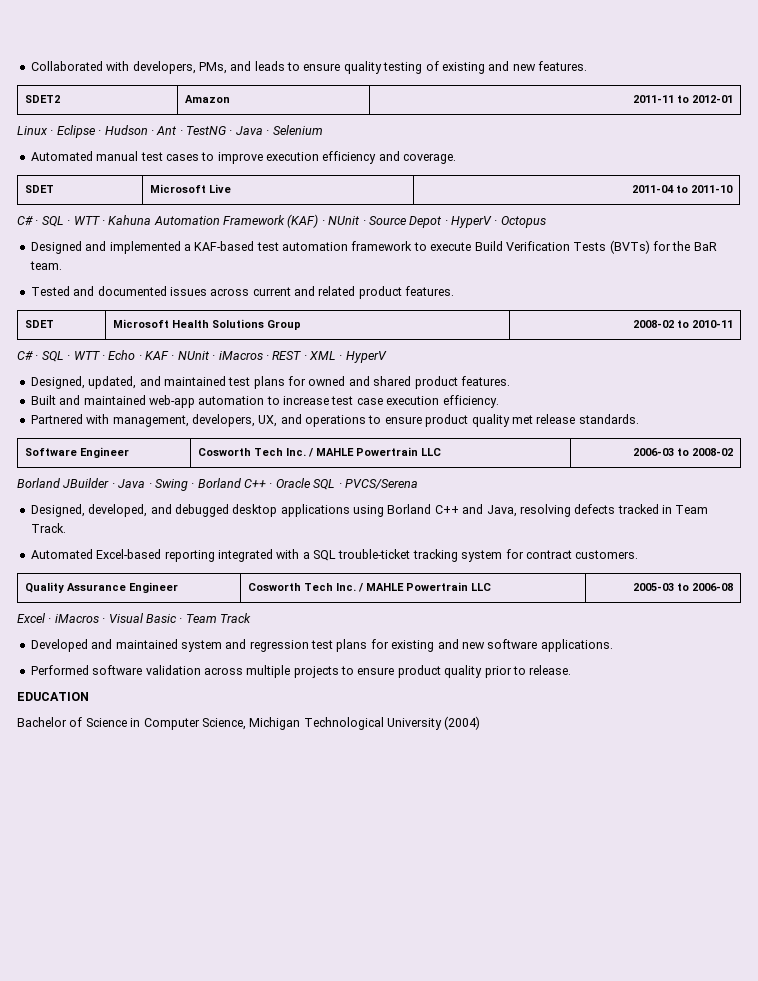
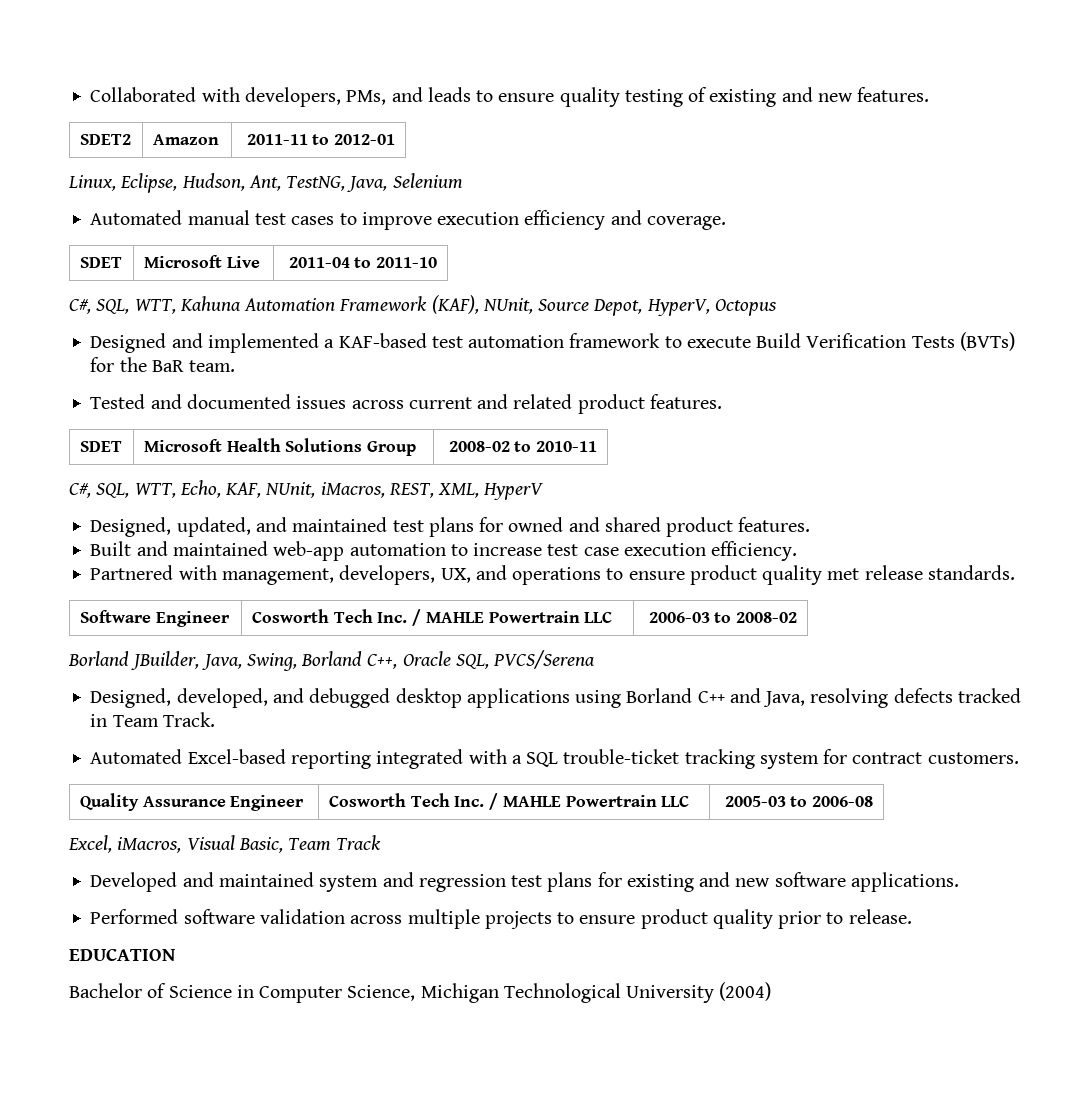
- Linux · Eclipse · Hudson · Ant · TestNG · Java · Selenium
+ Linux, Eclipse, Hudson, Ant, TestNG, Java, Selenium
- C# · SQL · WTT · Kahuna Automation Framework (KAF) · NUnit · Source Depot · HyperV · Octopus
+ C#, SQL, WTT, Kahuna Automation Framework (KAF), NUnit, Source Depot, HyperV, Octopus
- C# · SQL · WTT · Echo · KAF · NUnit · iMacros · REST · XML · HyperV
+ C#, SQL, WTT, Echo, KAF, NUnit, iMacros, REST, XML, HyperV
- Borland JBuilder · Java · Swing · Borland C++ · Oracle SQL · PVCS/Serena
+ Borland JBuilder, Java, Swing, Borland C++, Oracle SQL, PVCS/Serena
- Excel · iMacros · Visual Basic · Team Track
+ Excel, iMacros, Visual Basic, Team Track

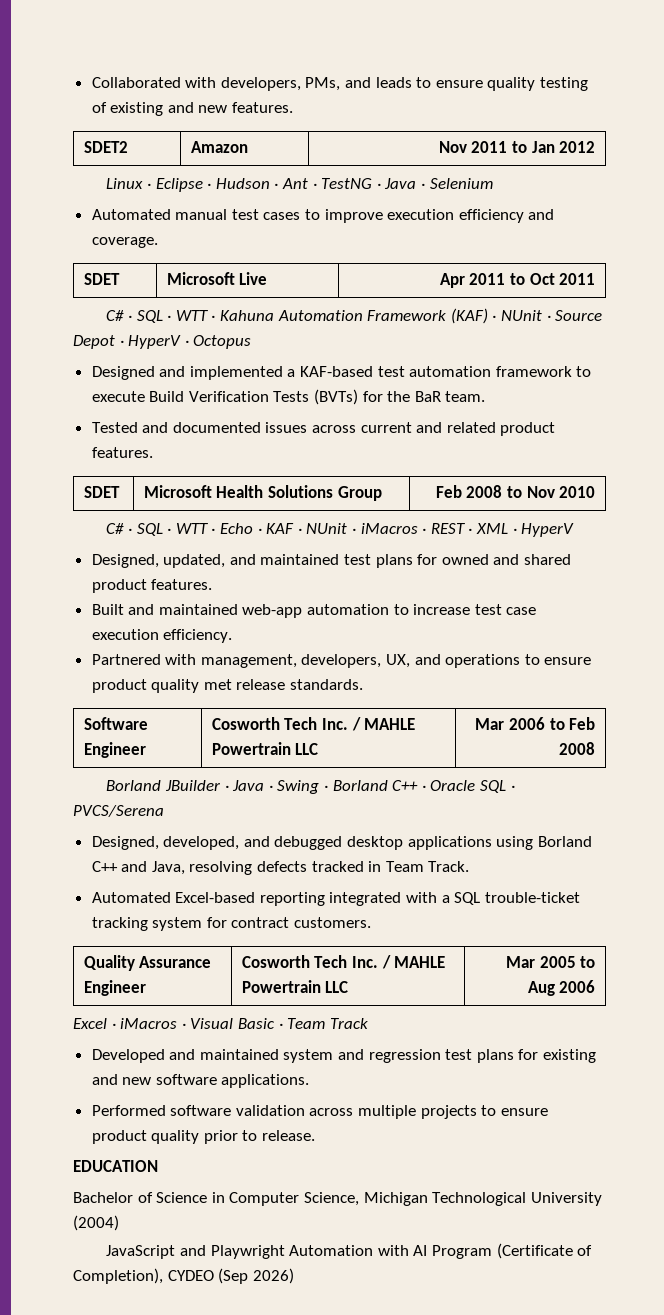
- SDET2 | Amazon | 2011-11 to 2012-01
- Linux, Eclipse, Hudson, Ant, TestNG, Java, Selenium
+ SDET2 | Amazon | Nov 2011 to Jan 2012
+ Linux · Eclipse · Hudson · Ant · TestNG · Java · Selenium
- SDET | Microsoft Live | 2011-04 to 2011-10
- C#, SQL, WTT, Kahuna Automation Framework (KAF), NUnit, Source Depot, HyperV, Octopus
+ SDET | Microsoft Live | Apr 2011 to Oct 2011
+ C# · SQL · WTT · Kahuna Automation Framework (KAF) · NUnit · Source Depot · HyperV · Octopus
- SDET | Microsoft Health Solutions Group | 2008-02 to 2010-11
- C#, SQL, WTT, Echo, KAF, NUnit, iMacros, REST, XML, HyperV
+ SDET | Microsoft Health Solutions Group | Feb 2008 to Nov 2010
+ C# · SQL · WTT · Echo · KAF · NUnit · iMacros · REST · XML · HyperV
- Software Engineer | Cosworth Tech Inc. / MAHLE Powertrain LLC | 2006-03 to 2008-02
- Borland JBuilder, Java, Swing, Borland C++, Oracle SQL, PVCS/Serena
+ Software Engineer | Cosworth Tech Inc. / MAHLE Powertrain LLC | Mar 2006 to Feb 2008
+ Borland JBuilder · Java · Swing · Borland C++ · Oracle SQL · PVCS/Serena
- Quality Assurance Engineer | Cosworth Tech Inc. / MAHLE Powertrain LLC | 2005-03 to 2006-08
- Excel, iMacros, Visual Basic, Team Track
+ Quality Assurance Engineer | Cosworth Tech Inc. / MAHLE Powertrain LLC | Mar 2005 to Aug 2006
+ Excel · iMacros · Visual Basic · Team Track
+ JavaScript and Playwright Automation with AI Program (Certificate of Completion), CYDEO (Sep 2026)

